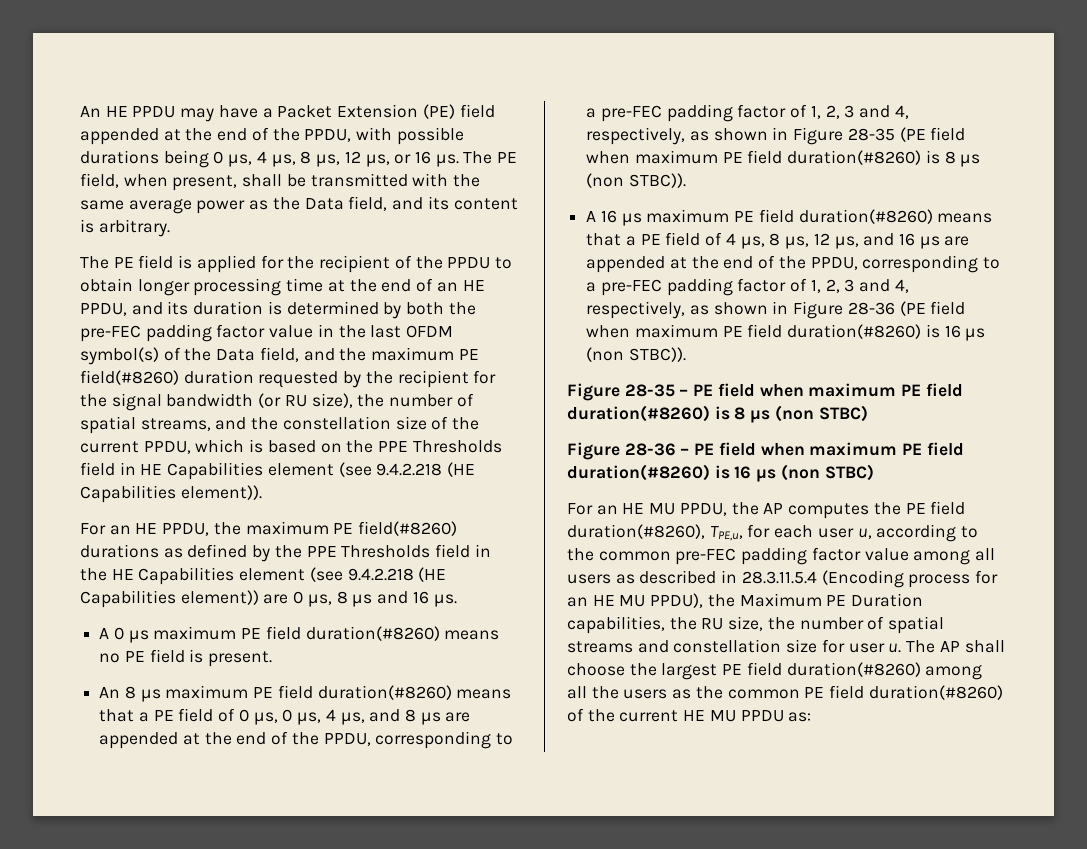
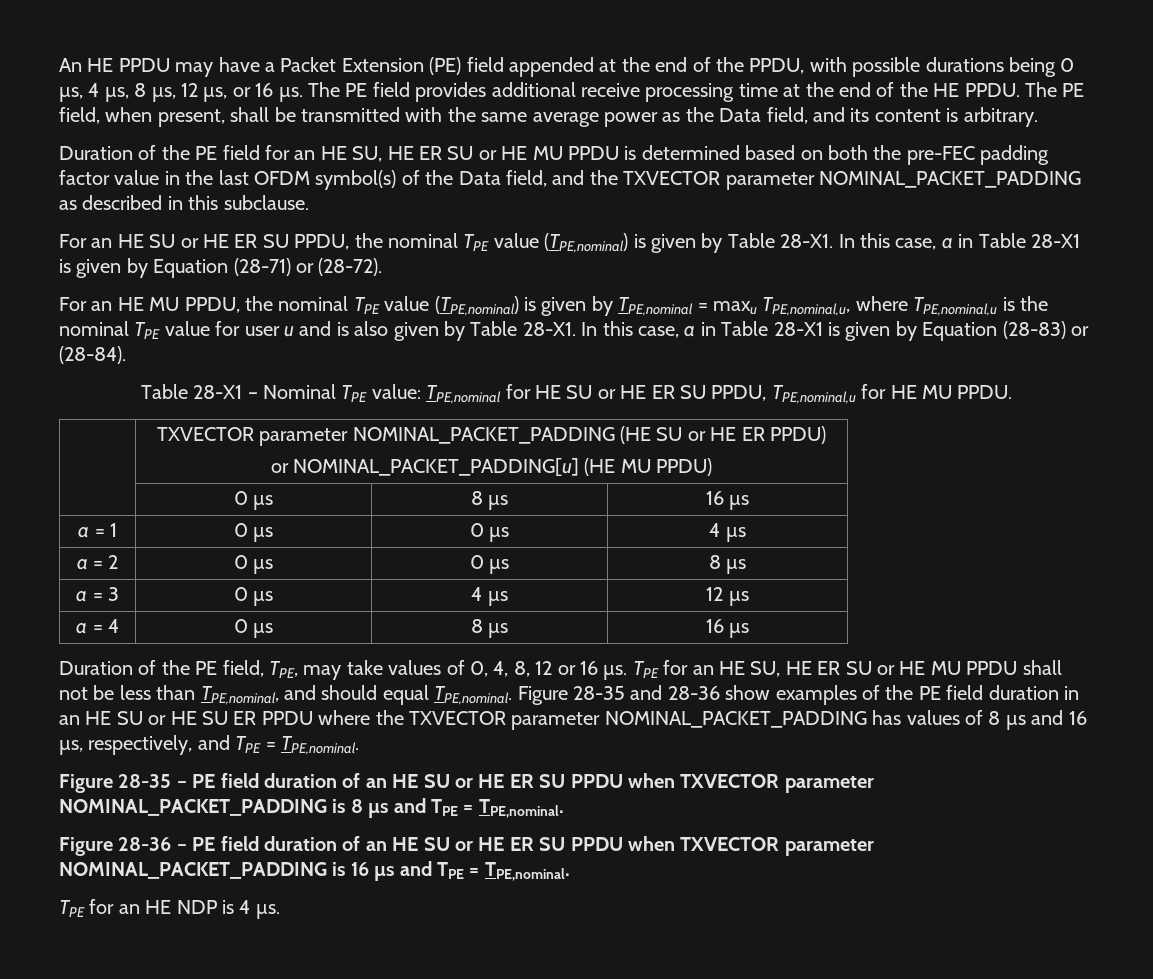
- The PE field, when present, shall be transmitted with the same average power as the Data field, and its content is arbitrary.
+ The PE field provides additional receive processing time at the end of the HE PPDU. The PE field, when present, shall be transmitted with the same average power as the Data field, and its content is arbitrary.
- The PE field is applied for the recipient of the PPDU to obtain longer processing time at the end of an HE PPDU, and its duration is determined by both the pre-FEC padding factor value in the last OFDM symbol(s) of the Data field, and the maximum PE field(#8260) duration requested by the recipient for the signal bandwidth (or RU size), the number of spatial streams, and the constellation size of the current PPDU, which is based on the PPE Thresholds field in HE Capabilities element (see 9.4.2.218 (HE Capabilities element)).
- For an HE PPDU, the maximum PE field(#8260) durations as defined by the PPE Thresholds field in the HE Capabilities element (see 9.4.2.218 (HE Capabilities element)) are 0 µs, 8 µs and 16 µs.
- A 0 µs maximum PE field duration(#8260) means no PE field is present.
- An 8 µs maximum PE field duration(#8260) means that a PE field of 0 µs, 0 µs, 4 µs, and 8 µs are appended at the end of the PPDU, corresponding to a pre-FEC padding factor of 1, 2, 3 and 4, respectively, as shown in Figure 28-35 (PE field when maximum PE field duration(#8260) is 8 µs (non STBC)).
- A 16 µs maximum PE field duration(#8260) means that a PE field of 4 µs, 8 µs, 12 µs, and 16 µs are appended at the end of the PPDU, corresponding to a pre-FEC padding factor of 1, 2, 3 and 4, respectively, as shown in Figure 28-36 (PE field when maximum PE field duration(#8260) is 16 µs (non STBC)).
- Figure 28-35 – PE field when maximum PE field duration(#8260) is 8 µs (non STBC)
- Figure 28-36 – PE field when maximum PE field duration(#8260) is 16 µs (non STBC)
+ Duration of the PE field for an HE SU, HE ER SU or HE MU PPDU is determined based on both the pre-FEC padding factor value in the last OFDM symbol(s) of the Data field, and the TXVECTOR parameter NOMINAL_PACKET_PADDING as described in this subclause.
+ For an HE SU or HE ER SU PPDU, the nominal TPE value (TPE,nominal) is given by Table 28-X1. In this case, a in Table 28-X1 is given by Equation (28-71) or (28-72).
- For an HE MU PPDU, the AP computes the PE field duration(#8260), TPE,u, for each user u, according to the common pre-FEC padding factor value among all users as described in 28.3.11.5.4 (Encoding process for an HE MU PPDU), the Maximum PE Duration capabilities, the RU size, the number of spatial streams and constellation size for user u. The AP shall choose the largest PE field duration(#8260) among all the users as the common PE field duration(#8260) of the current HE MU PPDU as:
+ For an HE MU PPDU, the nominal TPE value (TPE,nominal) is given by TPE,nominal = maxu TPE,nominal,u, where TPE,nominal,u is the nominal TPE value for user u and is also given by Table 28-X1. In this case, a in Table 28-X1 is given by Equation (28-83) or (28-84).
+ Table 28-X1 – Nominal TPE value: TPE,nominal for HE SU or HE ER SU PPDU, TPE,nominal,u for HE MU PPDU.
+ | TXVECTOR parameter NOMINAL_PACKET_PADDING (HE SU or HE ER PPDU)
+ or NOMINAL_PACKET_PADDING[u] (HE MU PPDU)
+ | 0 µs | 8 µs | 16 µs
+ a = 1 | 0 µs | 0 µs | 4 µs
+ a = 2 | 0 µs | 0 µs | 8 µs
+ a = 3 | 0 µs | 4 µs | 12 µs
+ a = 4 | 0 µs | 8 µs | 16 µs
+ Duration of the PE field, TPE, may take values of 0, 4, 8, 12 or 16 µs. TPE for an HE SU, HE ER SU or HE MU PPDU shall not be less than TPE,nominal, and should equal TPE,nominal. Figure 28-35 and 28-36 show examples of the PE field duration in an HE SU or HE SU ER PPDU where the TXVECTOR parameter NOMINAL_PACKET_PADDING has values of 8 µs and 16 µs, respectively, and TPE = TPE,nominal.
+ Figure 28-35 – PE field duration of an HE SU or HE ER SU PPDU when TXVECTOR parameter NOMINAL_PACKET_PADDING is 8 µs and TPE = TPE,nominal.
+ Figure 28-36 – PE field duration of an HE SU or HE ER SU PPDU when TXVECTOR parameter NOMINAL_PACKET_PADDING is 16 µs and TPE = TPE,nominal.
+ TPE for an HE NDP is 4 µs.

